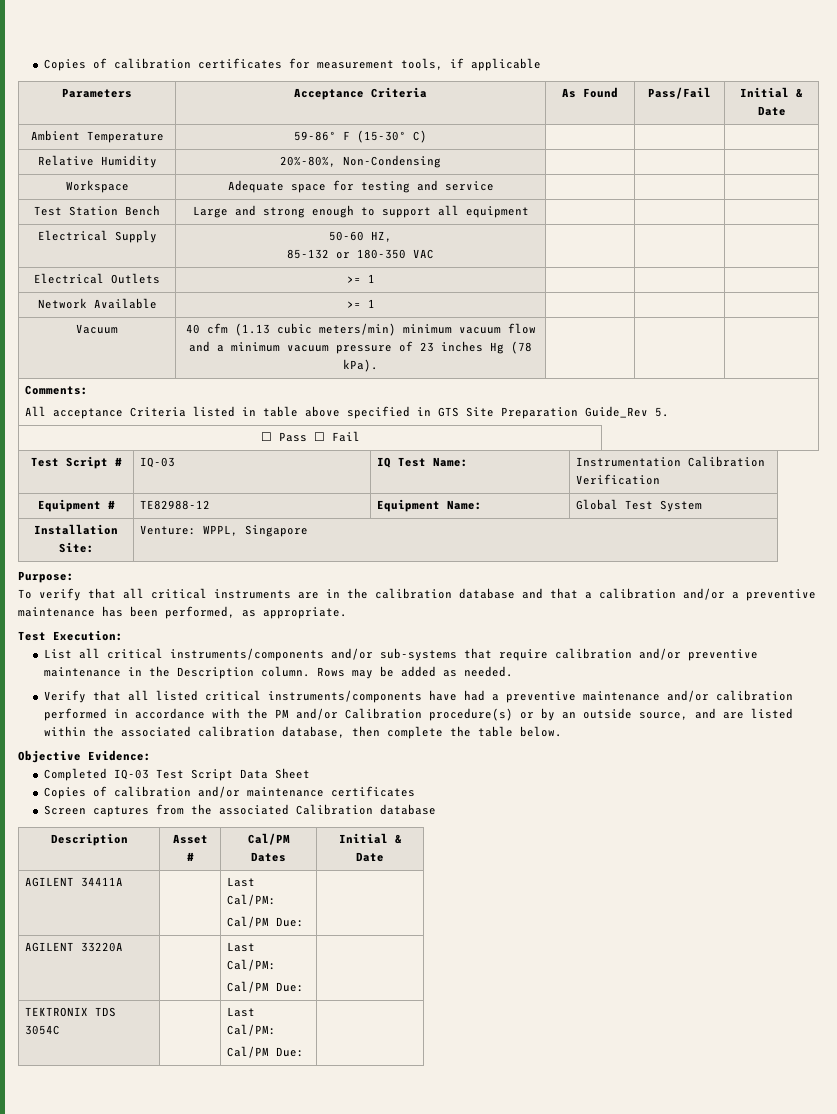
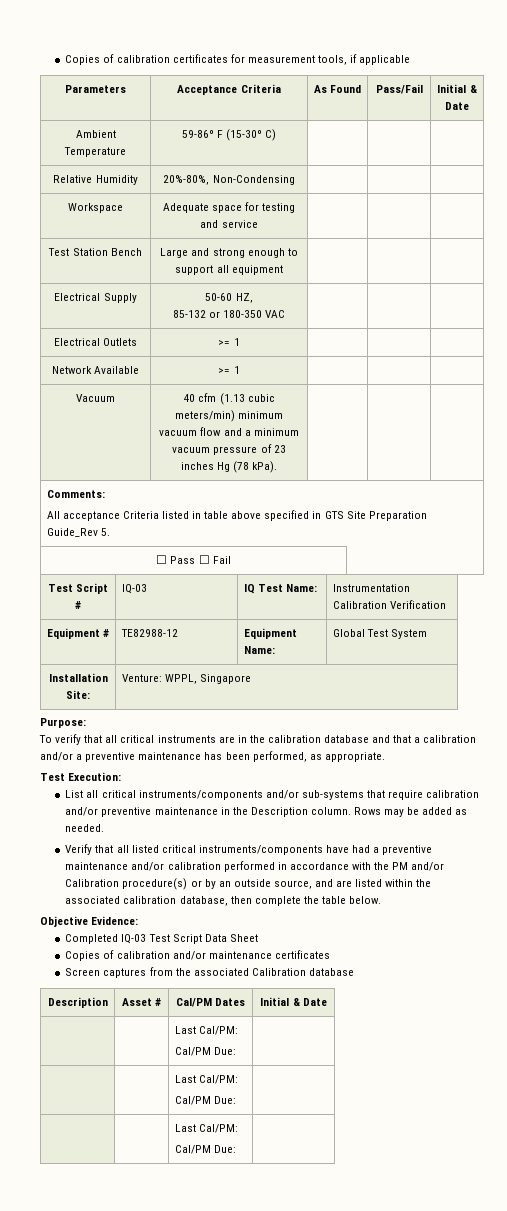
  Description | Asset # | Cal/PM Dates | Initial & Date
- AGILENT 34411A | | Last Cal/PM:
+ | | Last Cal/PM:
  Cal/PM Due: |
- AGILENT 33220A | | Last Cal/PM:
+ | | Last Cal/PM:
  Cal/PM Due: |
- TEKTRONIX TDS 3054C | | Last Cal/PM:
+ | | Last Cal/PM:

